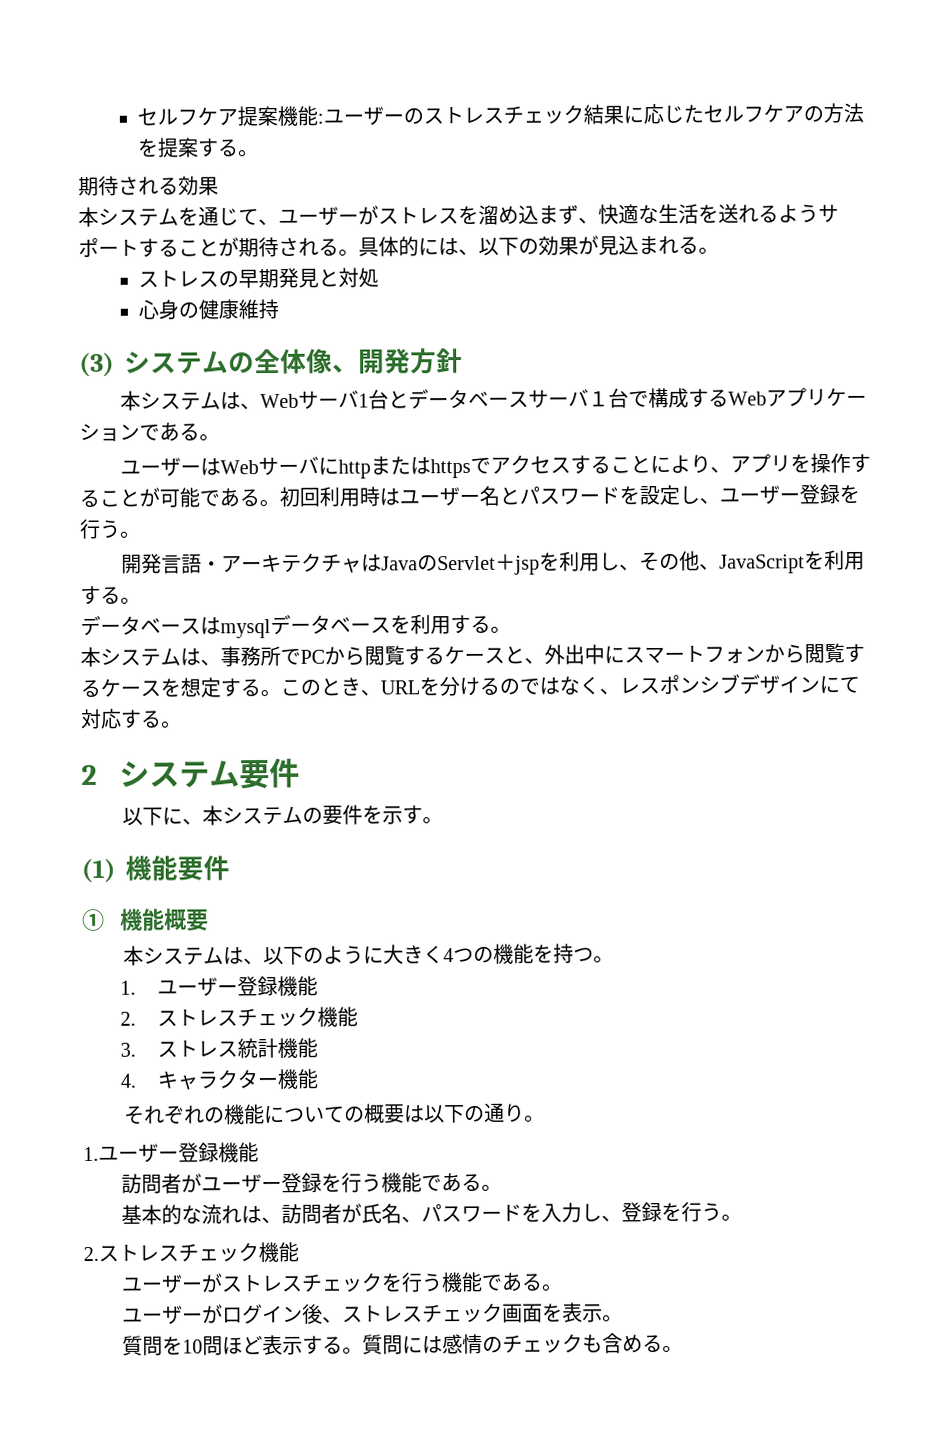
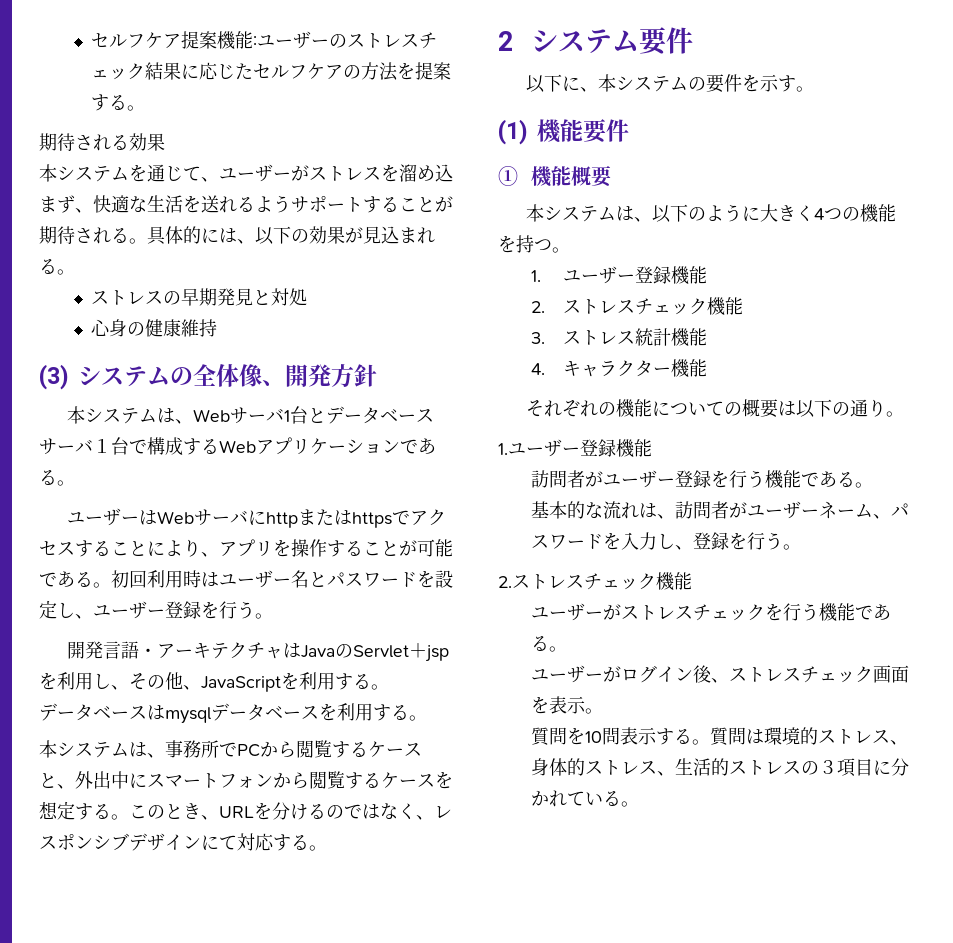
- 基本的な流れは、訪問者が氏名、パスワードを入力し、登録を行う。
+ 基本的な流れは、訪問者がユーザーネーム、パスワードを入力し、登録を行う。
- 質問を10問ほど表示する。
+ 質問を10問表示する。
- 質問には感情のチェックも含める。
+ 質問は環境的ストレス、身体的ストレス、生活的ストレスの３項目に分かれている。

